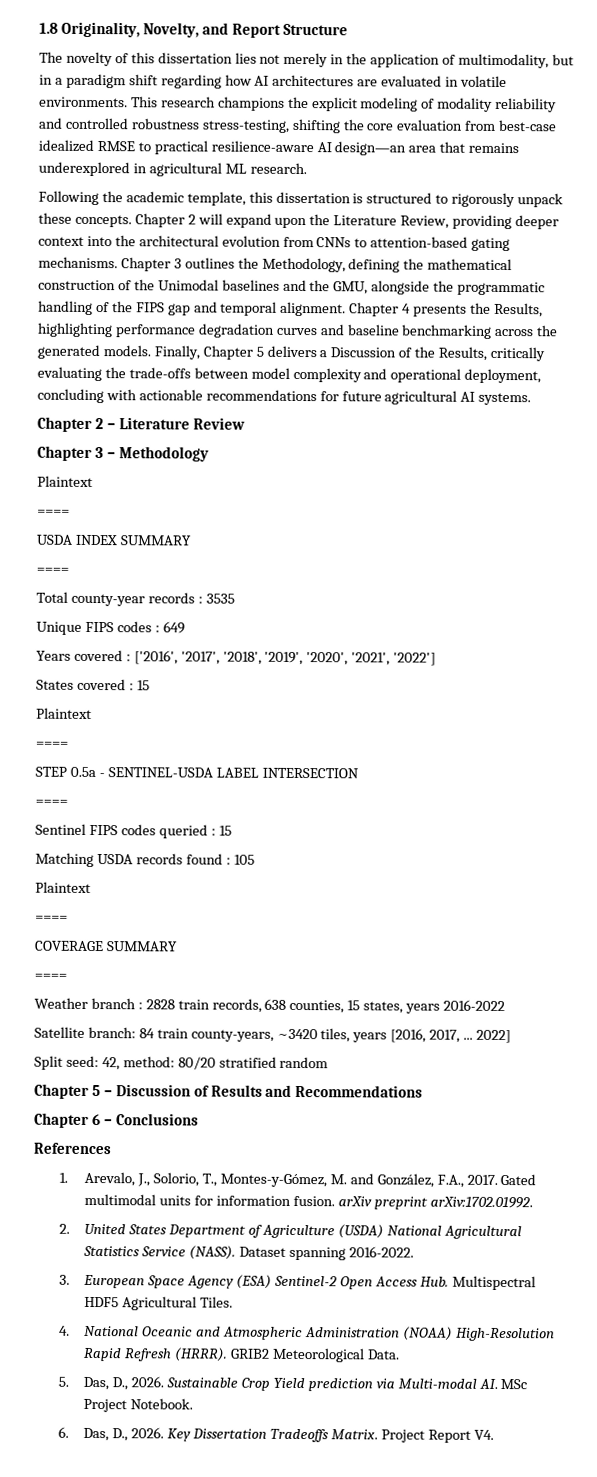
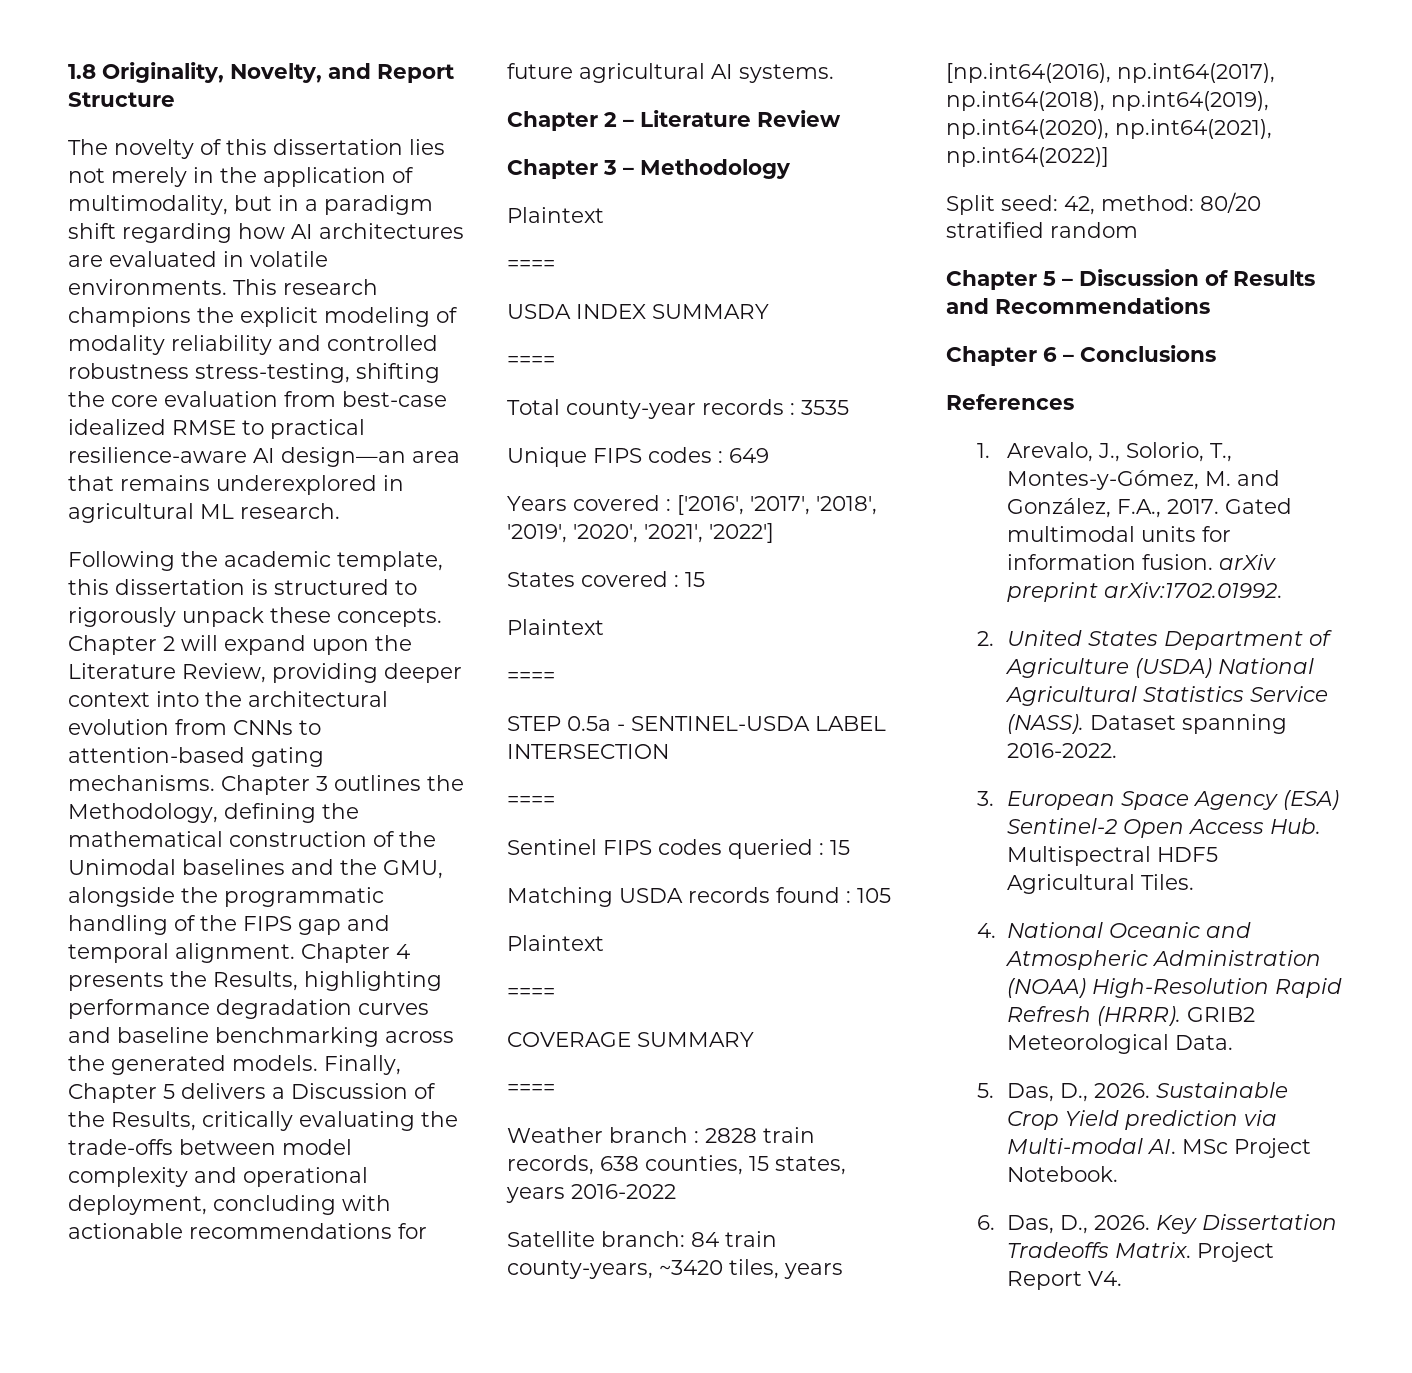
- Satellite branch: 84 train county-years, ~3420 tiles, years [2016, 2017, ... 2022]
+ Satellite branch: 84 train county-years, ~3420 tiles, years [np.int64(2016), np.int64(2017), np.int64(2018), np.int64(2019), np.int64(2020), np.int64(2021), np.int64(2022)]

